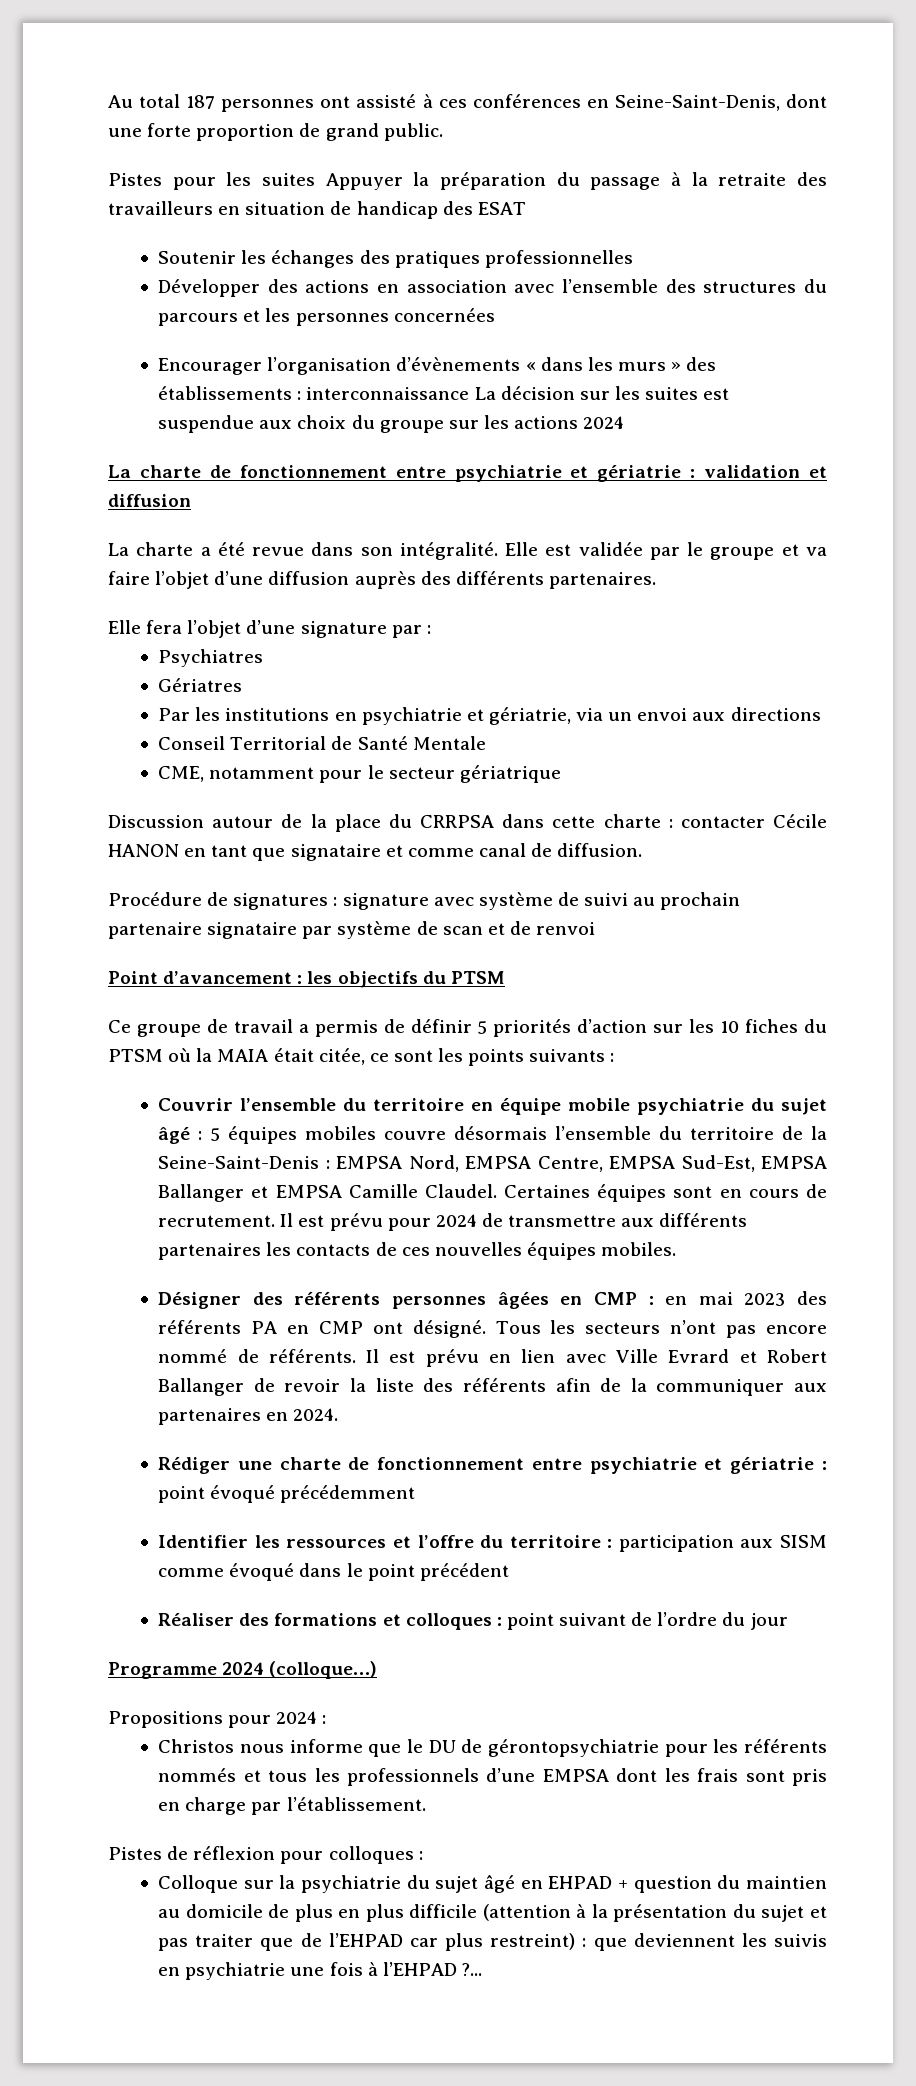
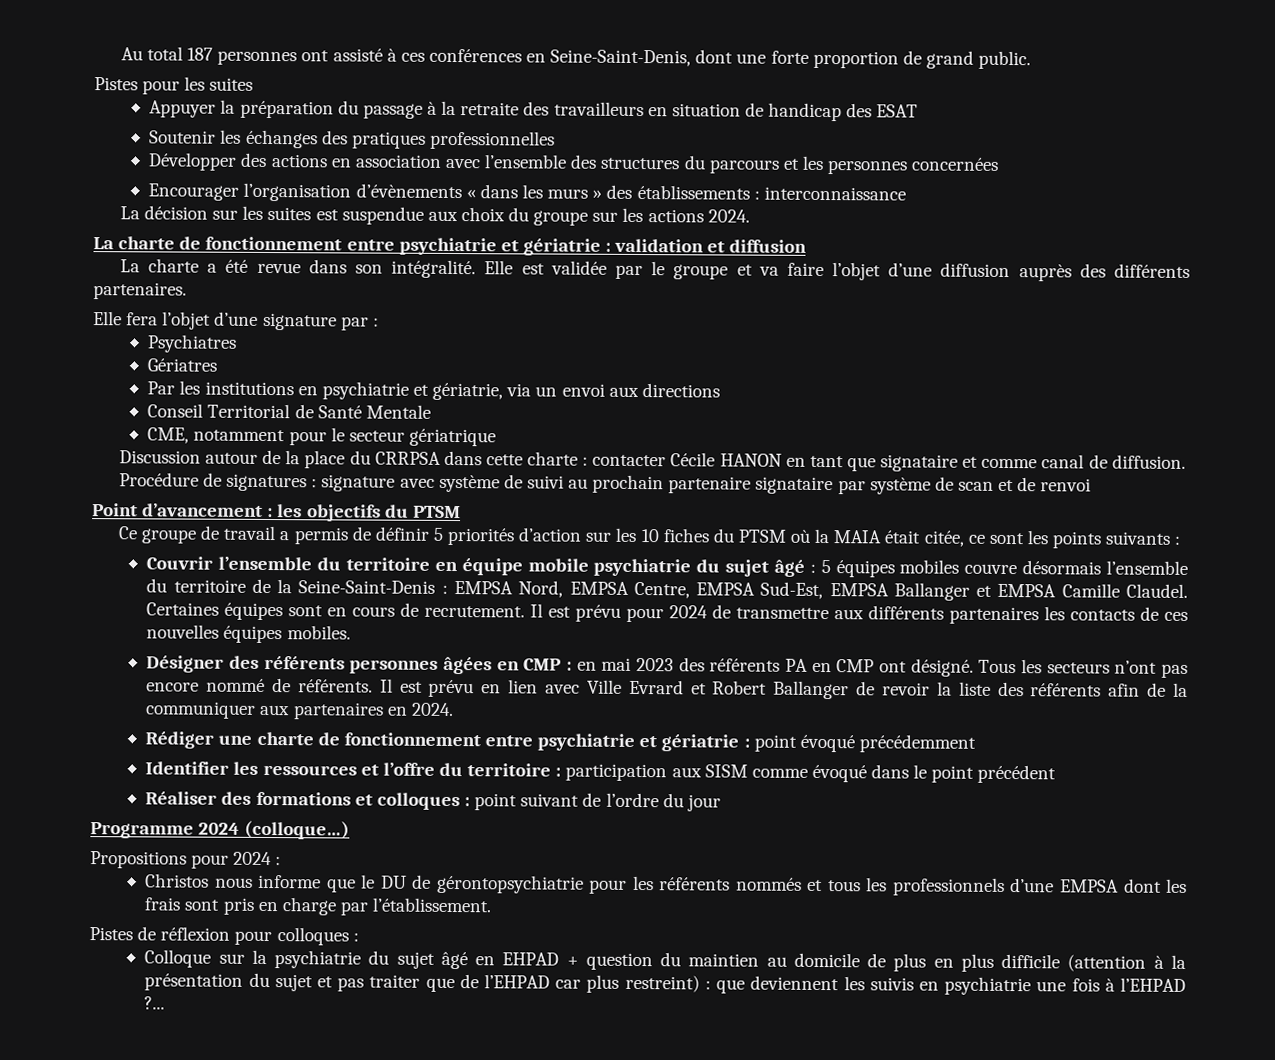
- Pistes pour les suites Appuyer la préparation du passage à la retraite des travailleurs en situation de handicap des ESAT
+ Pistes pour les suites
+ Appuyer la préparation du passage à la retraite des travailleurs en situation de handicap des ESAT
- Encourager l’organisation d’évènements « dans les murs » des établissements : interconnaissance La décision sur les suites est suspendue aux choix du groupe sur les actions 2024
+ Encourager l’organisation d’évènements « dans les murs » des établissements : interconnaissance
+ La décision sur les suites est suspendue aux choix du groupe sur les actions 2024.

